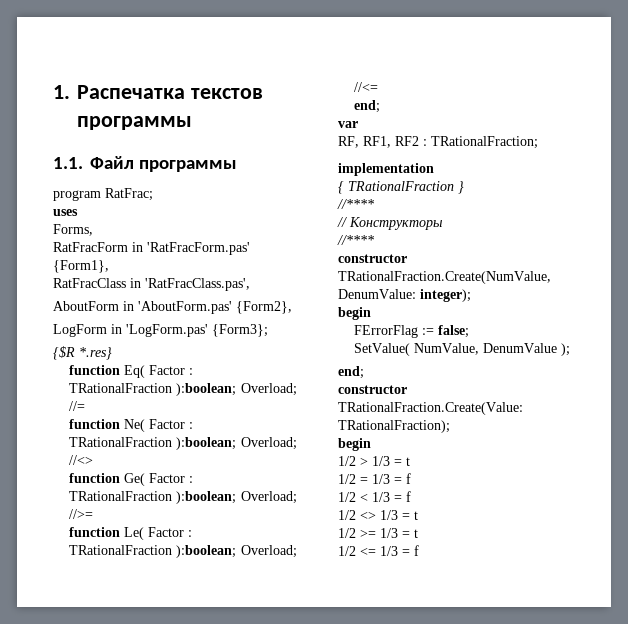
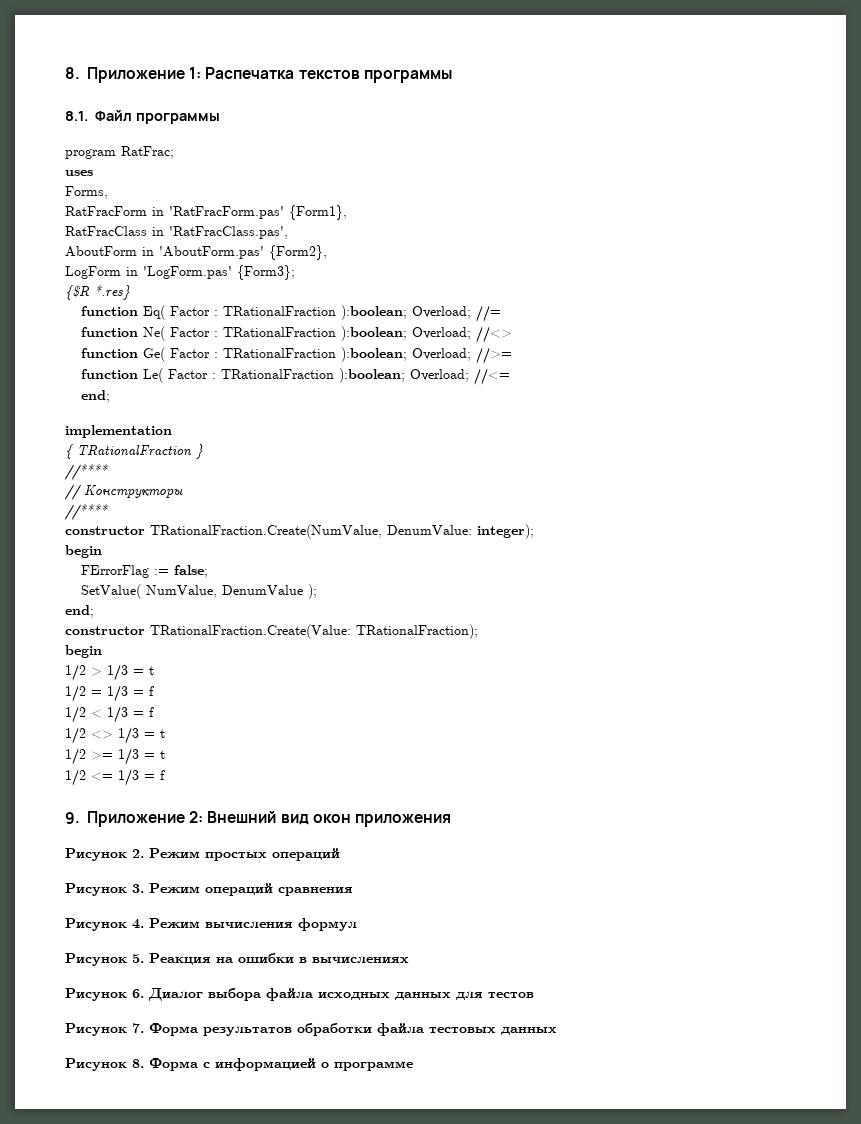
- 1. Распечатка текстов программы
+ 8. Приложение 1: Распечатка текстов программы
- 1.1. Файл программы
+ 8.1. Файл программы
- var
- RF, RF1, RF2 : TRationalFraction;
+ 9. Приложение 2: Внешний вид окон приложения
+ Рисунок 2. Режим простых операций
+ Рисунок 3. Режим операций сравнения
+ Рисунок 4. Режим вычисления формул
+ Рисунок 5. Реакция на ошибки в вычислениях
+ Рисунок 6. Диалог выбора файла исходных данных для тестов
+ Рисунок 7. Форма результатов обработки файла тестовых данных
+ Рисунок 8. Форма с информацией о программе

